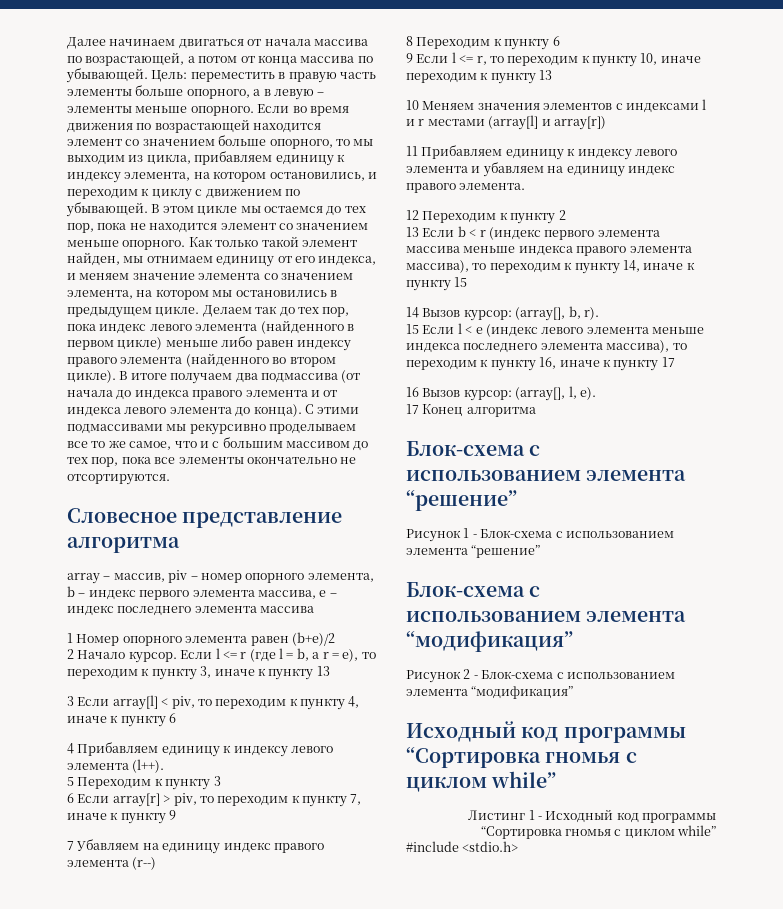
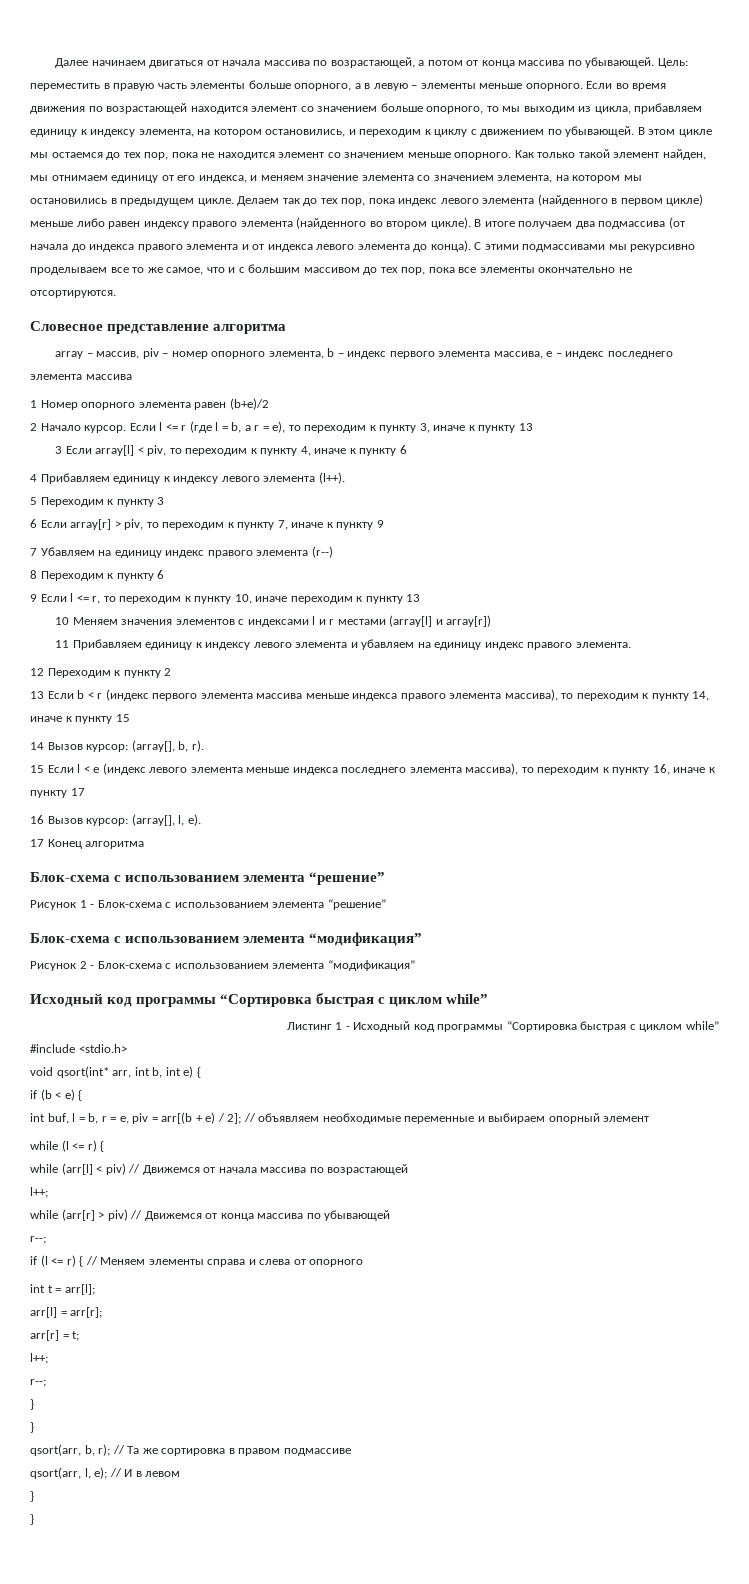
  Рисунок 2 - Блок-схема с использованием элемента “модификация”
- Исходный код программы “Сортировка гномья с циклом while”
+ Исходный код программы “Сортировка быстрая с циклом while”
- Листинг 1 - Исходный код программы “Сортировка гномья с циклом while”
+ Листинг 1 - Исходный код программы “Сортировка быстрая с циклом while”
+ void qsort(int* arr, int b, int e) {
+ if (b < e) {
+ int buf, l = b, r = e, piv = arr[(b + e) / 2]; // объявляем необходимые переменные и выбираем опорный элемент
+ while (l <= r) {
+ while (arr[l] < piv) // Движемся от начала массива по возрастающей
+ l++;
+ while (arr[r] > piv) // Движемся от конца массива по убывающей
+ r--;
+ if (l <= r) { // Меняем элементы справа и слева от опорного
+ int t = arr[l];
+ arr[l] = arr[r];
+ arr[r] = t;
+ l++;
+ r--;
+ }
+ }
+ qsort(arr, b, r); // Та же сортировка в правом подмассиве
+ qsort(arr, l, e); // И в левом
+ }
+ }

